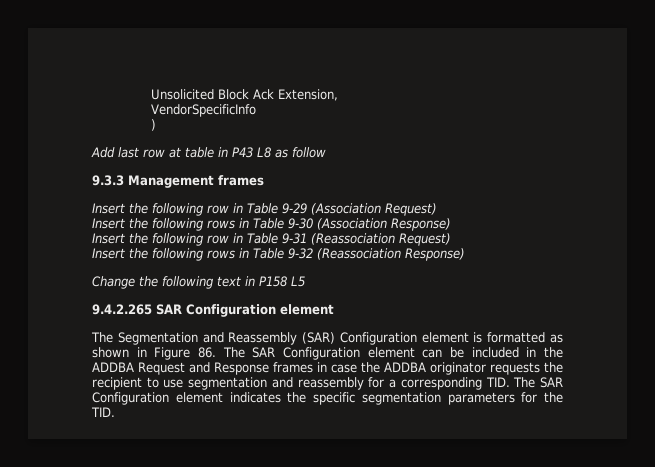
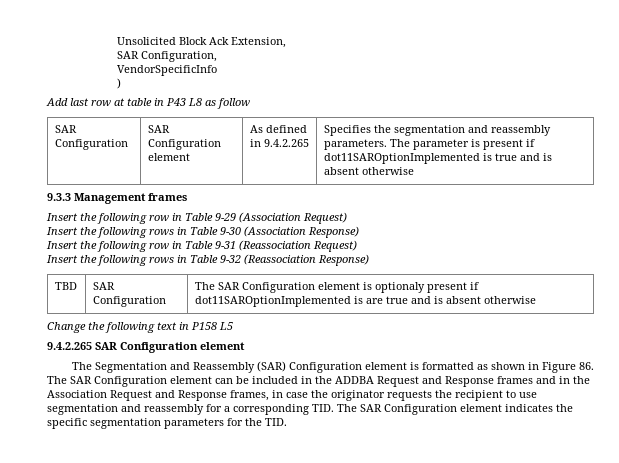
+ SAR Configuration,
+ SAR Configuration | SAR Configuration element | As defined in 9.4.2.265 | Specifies the segmentation and reassembly parameters. The parameter is present if dot11SAROptionImplemented is true and is absent otherwise
+ TBD | SAR Configuration | The SAR Configuration element is optionaly present if dot11SAROptionImplemented is are true and is absent otherwise
- The Segmentation and Reassembly (SAR) Configuration element is formatted as shown in Figure 86. The SAR Configuration element can be included in the ADDBA Request and Response frames in case the ADDBA originator requests the recipient to use segmentation and reassembly for a corresponding TID. The SAR Configuration element indicates the specific segmentation parameters for the TID.
+ The Segmentation and Reassembly (SAR) Configuration element is formatted as shown in Figure 86. The SAR Configuration element can be included in the ADDBA Request and Response frames and in the Association Request and Response frames, in case the originator requests the recipient to use segmentation and reassembly for a corresponding TID. The SAR Configuration element indicates the specific segmentation parameters for the TID.

